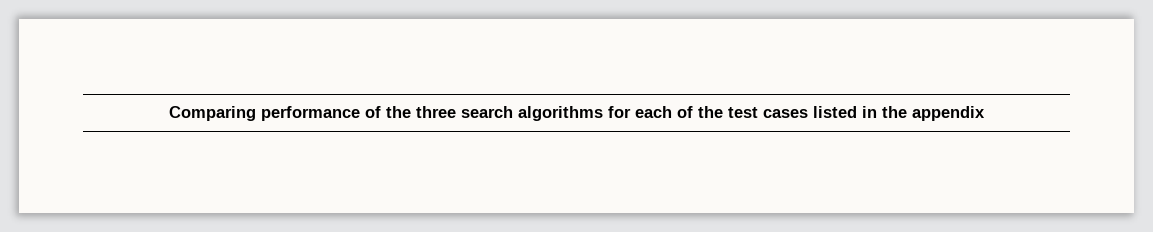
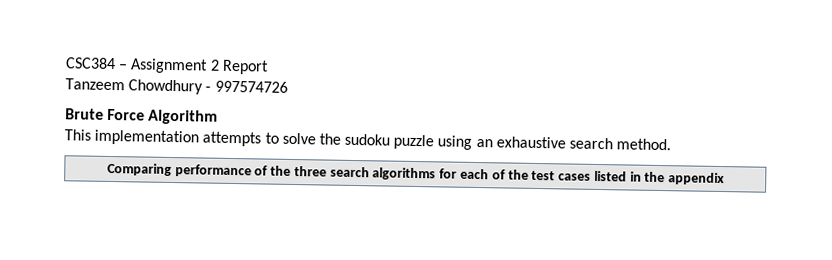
+ CSC384 – Assignment 2 Report
+ Tanzeem Chowdhury - 997574726
+ Brute Force Algorithm
+ This implementation attempts to solve the sudoku puzzle using an exhaustive search method.

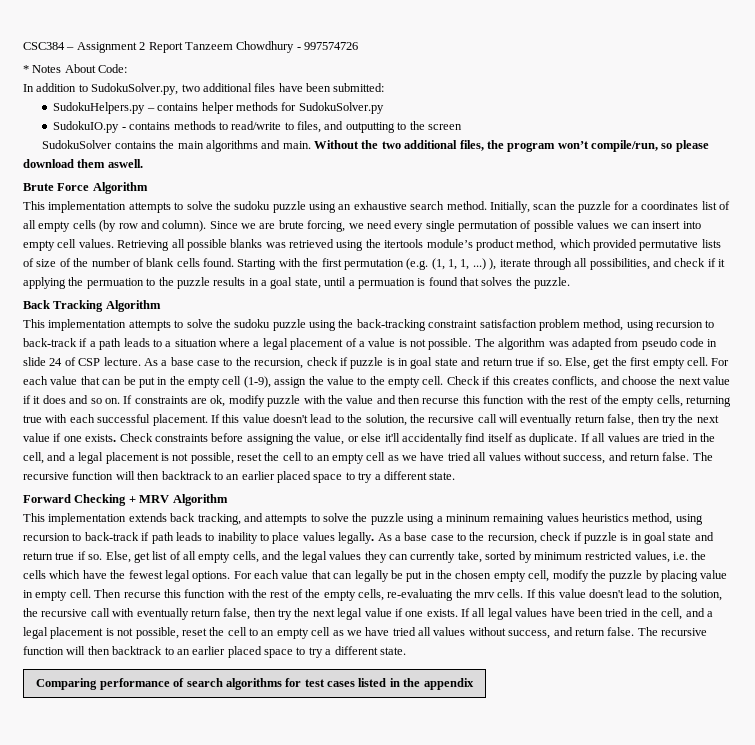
- CSC384 – Assignment 2 Report
- Tanzeem Chowdhury - 997574726
+ CSC384 – Assignment 2 Report Tanzeem Chowdhury - 997574726
+ * Notes About Code:
+ In addition to SudokuSolver.py, two additional files have been submitted:
+ SudokuHelpers.py – contains helper methods for SudokuSolver.py
+ SudokuIO.py - contains methods to read/write to files, and outputting to the screen
+ SudokuSolver contains the main algorithms and main. Without the two additional files, the program won’t compile/run, so please download them aswell.
+ Initially, scan the puzzle for a coordinates list of all empty cells (by row and column). Since we are brute forcing, we need every single permutation of possible values we can insert into empty cell values. Retrieving all possible blanks was retrieved using the itertools module’s product method, which provided permutative lists of size of the number of blank cells found. Starting with the first permutation (e.g. (1, 1, 1, ...) ), iterate through all possibilities, and check if it applying the permuation to the puzzle results in a goal state, until a permuation is found that solves the puzzle.
+ Back Tracking Algorithm
+ This implementation attempts to solve the sudoku puzzle using the back-tracking constraint satisfaction problem method, using recursion to back-track if a path leads to a situation where a legal placement of a value is not possible. The algorithm was adapted from pseudo code in slide 24 of CSP lecture. As a base case to the recursion, check if puzzle is in goal state and return true if so. Else, get the first empty cell. For each value that can be put in the empty cell (1-9), assign the value to the empty cell. Check if this creates conflicts, and choose the next value if it does and so on. If constraints are ok, modify puzzle with the value and then recurse this function with the rest of the empty cells, returning true with each successful placement. If this value doesn't lead to the solution, the recursive call will eventually return false, then try the next value if one exists. Check constraints before assigning the value, or else it'll accidentally find itself as duplicate. If all values are tried in the cell, and a legal placement is not possible, reset the cell to an empty cell as we have tried all values without success, and return false. The recursive function will then backtrack to an earlier placed space to try a different state.
+ Forward Checking + MRV Algorithm
+ This implementation extends back tracking, and attempts to solve the puzzle using a mininum remaining values heuristics method, using recursion to back-track if path leads to inability to place values legally. As a base case to the recursion, check if puzzle is in goal state and return true if so. Else, get list of all empty cells, and the legal values they can currently take, sorted by minimum restricted values, i.e. the cells which have the fewest legal options. For each value that can legally be put in the chosen empty cell, modify the puzzle by placing value in empty cell. Then recurse this function with the rest of the empty cells, re-evaluating the mrv cells. If this value doesn't lead to the solution, the recursive call with eventually return false, then try the next legal value if one exists. If all legal values have been tried in the cell, and a legal placement is not possible, reset the cell to an empty cell as we have tried all values without success, and return false. The recursive function will then backtrack to an earlier placed space to try a different state.
- Comparing performance of the three search algorithms for each of the test cases listed in the appendix
+ Comparing performance of search algorithms for test cases listed in the appendix

